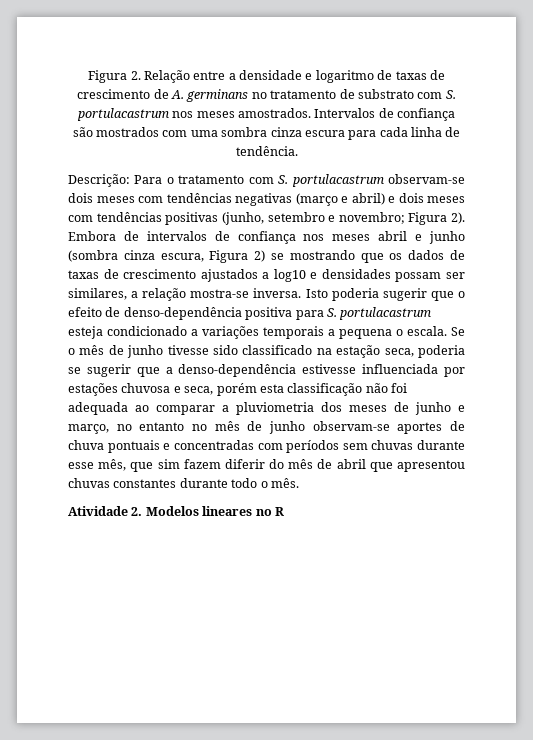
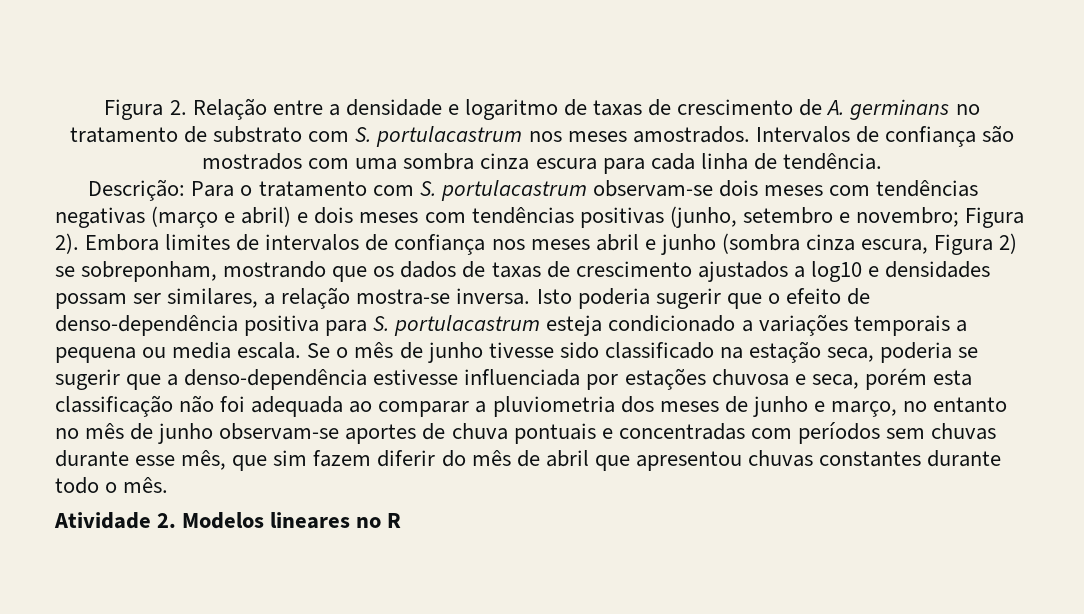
- Embora de intervalos de confiança nos meses abril e junho (sombra cinza escura, Figura 2) se mostrando que os dados de taxas de crescimento ajustados a log10 e densidades possam ser similares, a relação mostra-se inversa.
+ Embora limites de intervalos de confiança nos meses abril e junho (sombra cinza escura, Figura 2) se sobreponham, mostrando que os dados de taxas de crescimento ajustados a log10 e densidades possam ser similares, a relação mostra-se inversa.
- Isto poderia sugerir que o efeito de denso-dependência positiva para S. portulacastrum esteja condicionado a variações temporais a pequena o escala.
+ Isto poderia sugerir que o efeito de denso-dependência positiva para S. portulacastrum esteja condicionado a variações temporais a pequena ou media escala.

